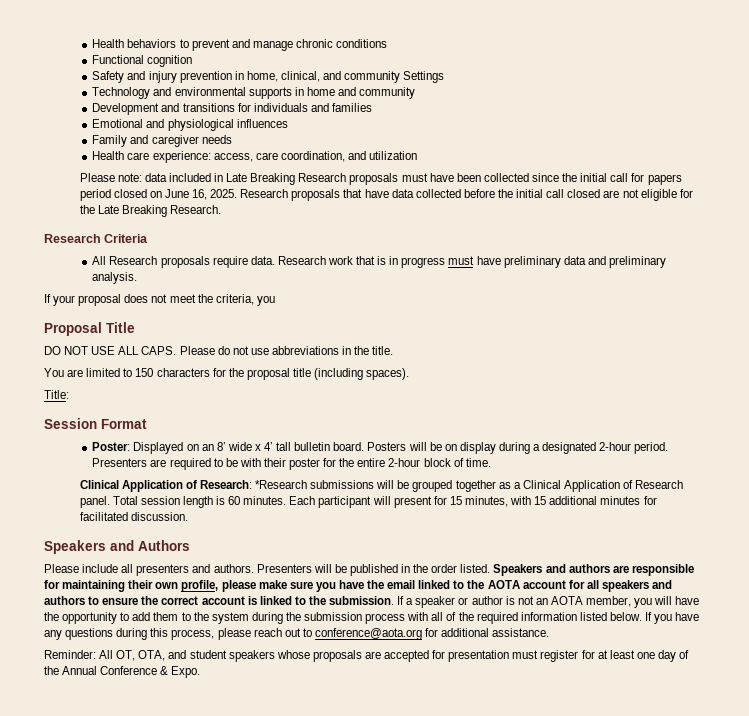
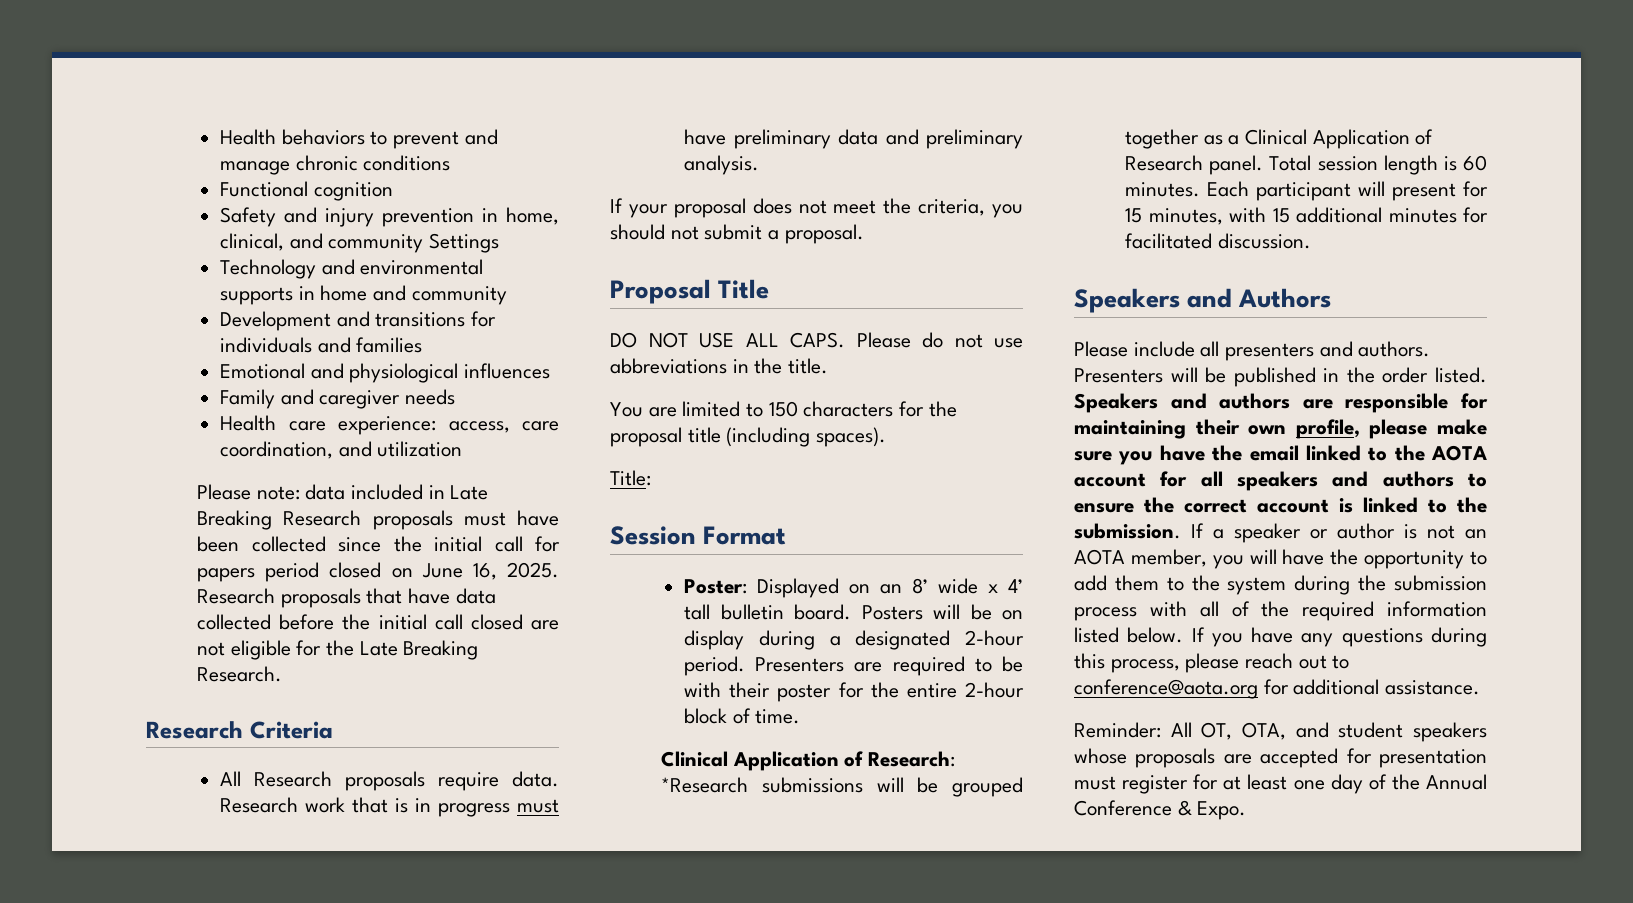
- If your proposal does not meet the criteria, you
+ If your proposal does not meet the criteria, you should not submit a proposal.

